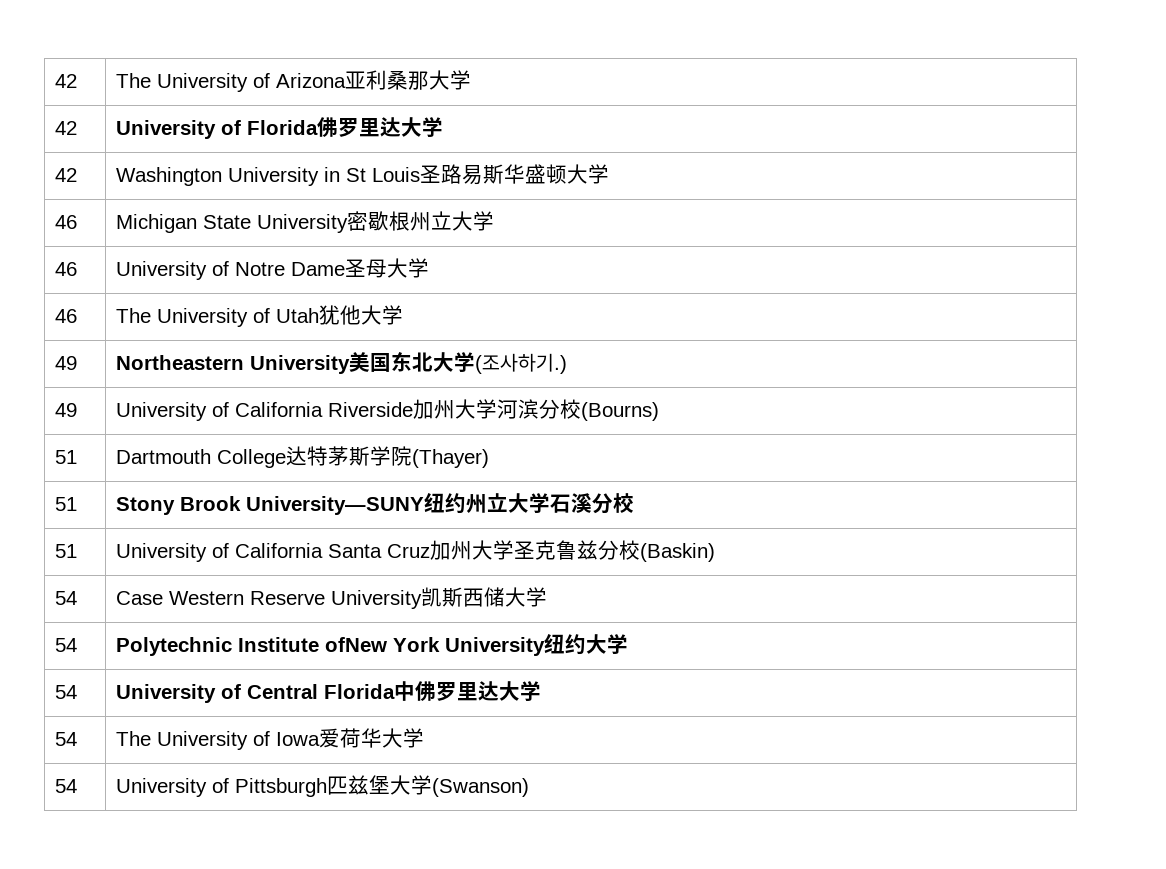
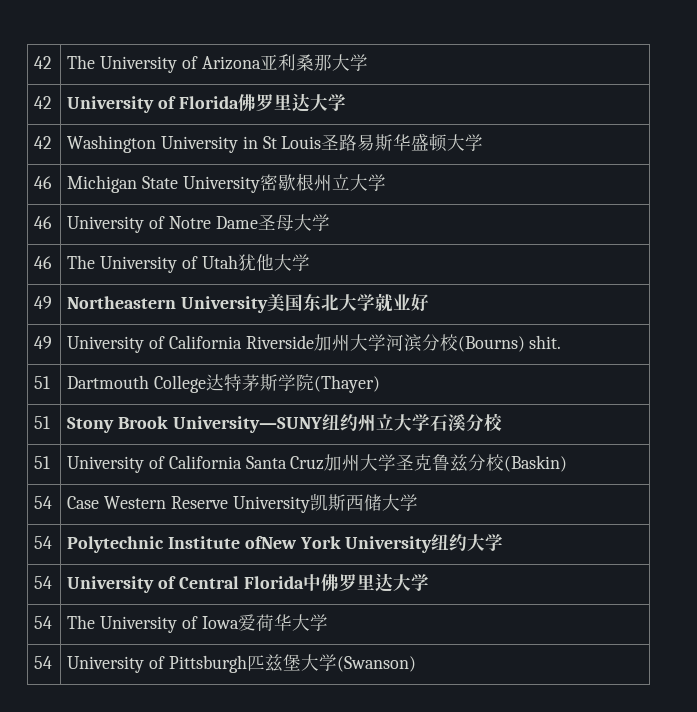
- 49 | Northeastern University美国东北大学(조사하기.)
+ 49 | Northeastern University美国东北大学就业好
- 49 | University of California Riverside加州大学河滨分校(Bourns)
+ 49 | University of California Riverside加州大学河滨分校(Bourns) shit.

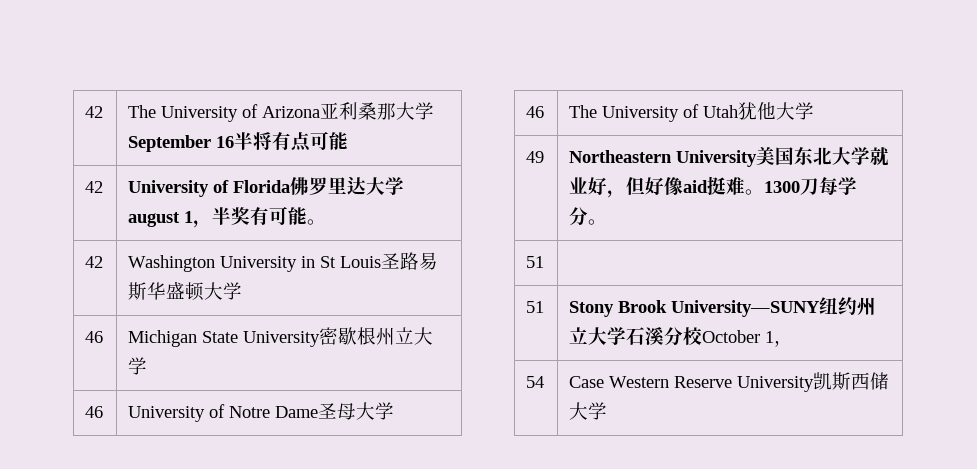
- 42 | The University of Arizona亚利桑那大学
+ 42 | The University of Arizona亚利桑那大学September 16半将有点可能
- 42 | University of Florida佛罗里达大学
+ 42 | University of Florida佛罗里达大学august 1，半奖有可能。
- 49 | Northeastern University美国东北大学就业好
- 49 | University of California Riverside加州大学河滨分校(Bourns) shit.
- 51 | Dartmouth College达特茅斯学院(Thayer)
+ 49 | Northeastern University美国东北大学就业好，但好像aid挺难。1300刀每学分。
+ 51 |
- 51 | Stony Brook University—SUNY纽约州立大学石溪分校
- 51 | University of California Santa Cruz加州大学圣克鲁兹分校(Baskin)
+ 51 | Stony Brook University—SUNY纽约州立大学石溪分校October 1，
- 54 | Polytechnic Institute ofNew York University纽约大学
- 54 | University of Central Florida中佛罗里达大学
- 54 | The University of Iowa爱荷华大学
- 54 | University of Pittsburgh匹兹堡大学(Swanson)

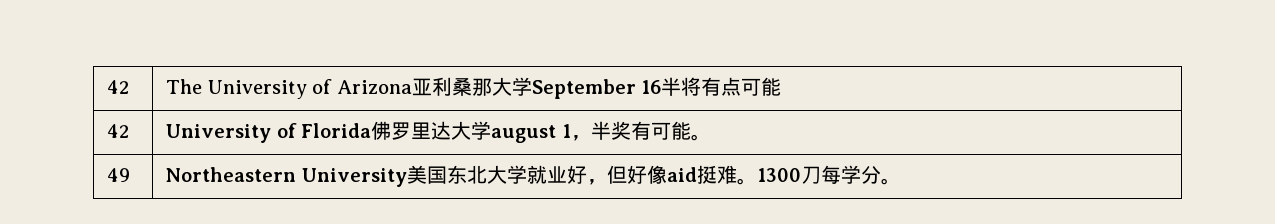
- 42 | Washington University in St Louis圣路易斯华盛顿大学
- 46 | Michigan State University密歇根州立大学
- 46 | University of Notre Dame圣母大学
- 46 | The University of Utah犹他大学
  49 | Northeastern University美国东北大学就业好，但好像aid挺难。1300刀每学分。
- 51 |
- 51 | Stony Brook University—SUNY纽约州立大学石溪分校October 1，
- 54 | Case Western Reserve University凯斯西储大学

